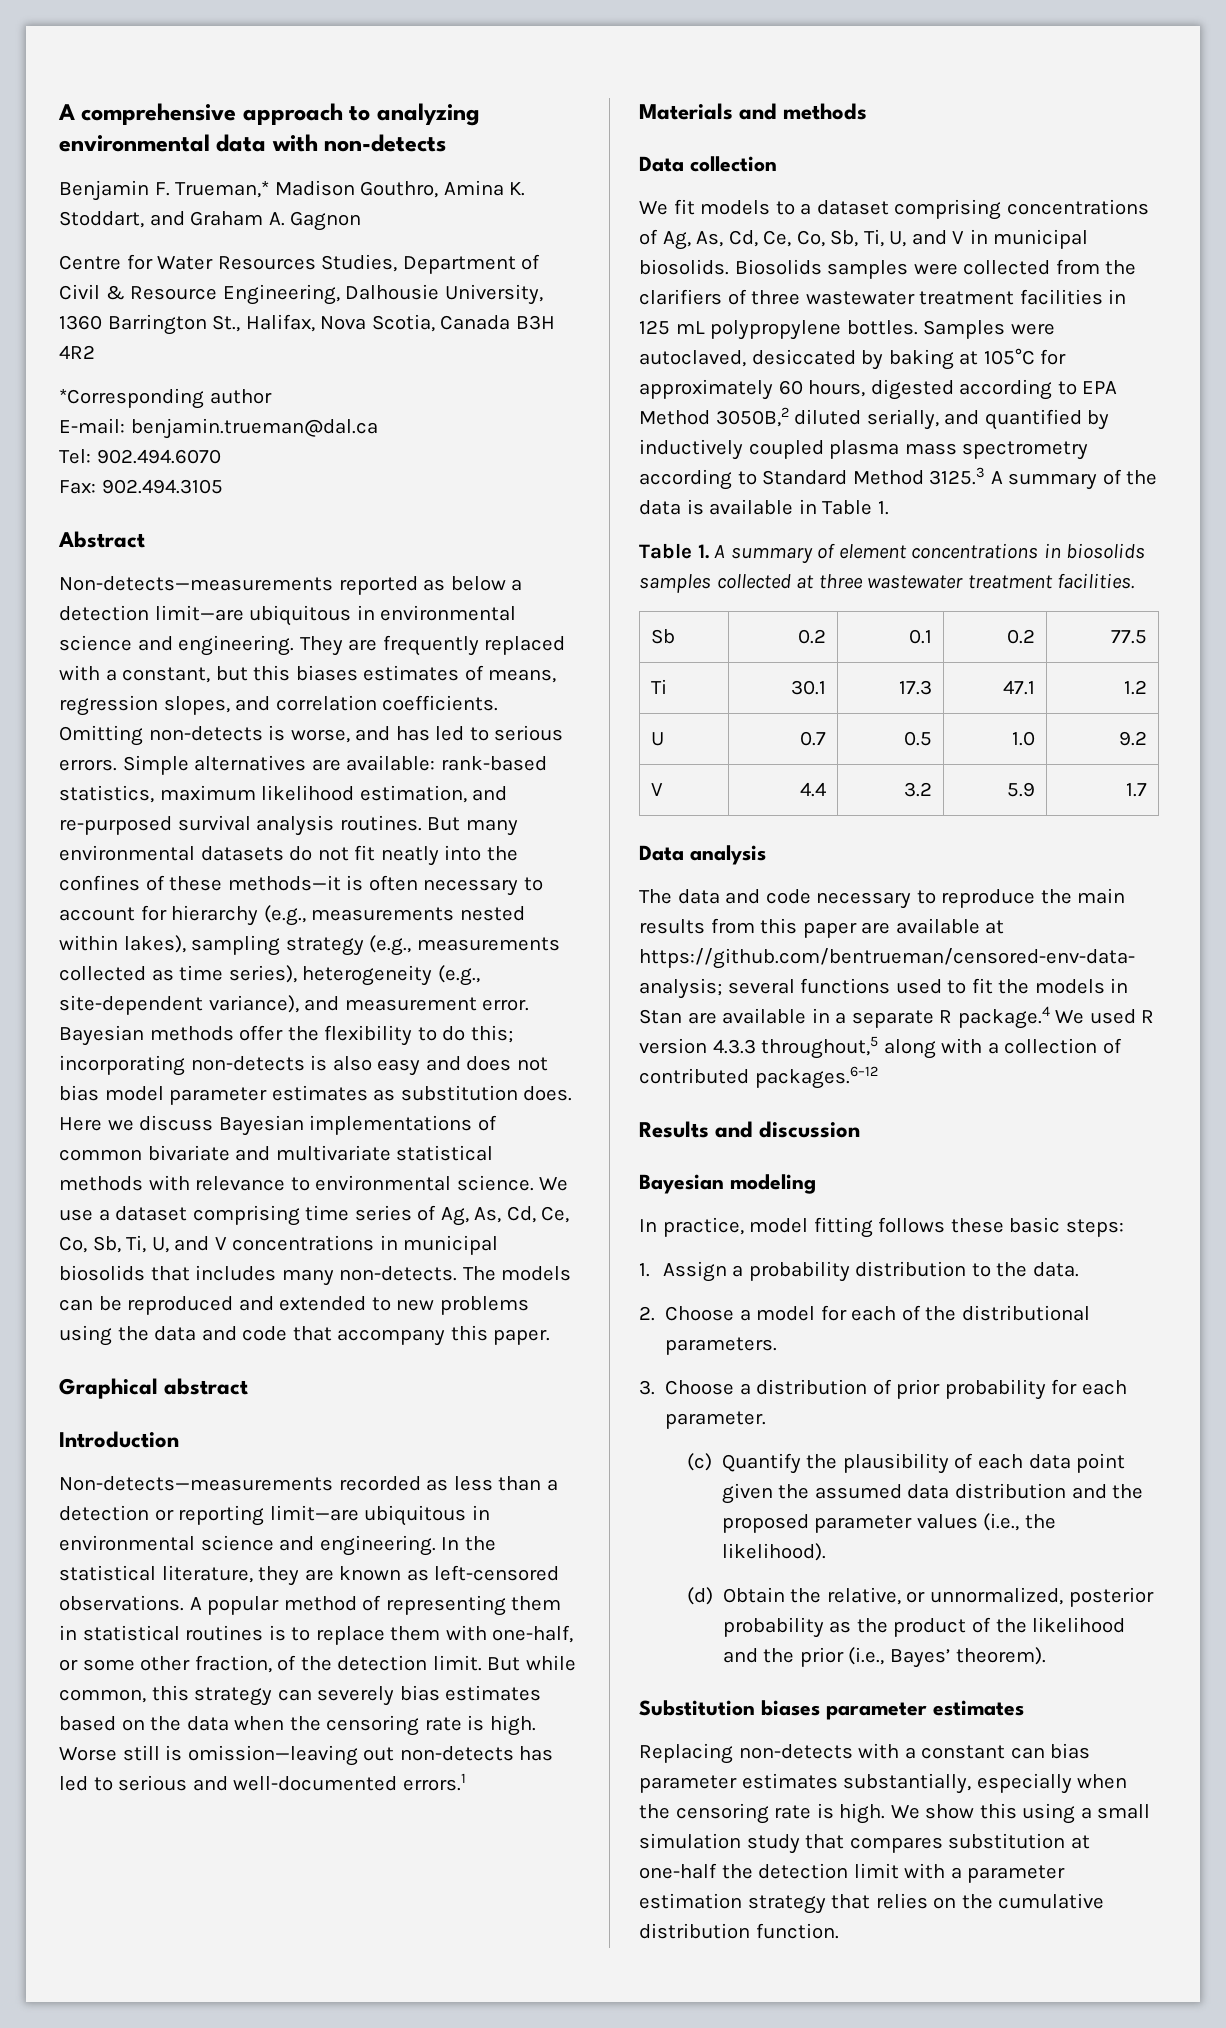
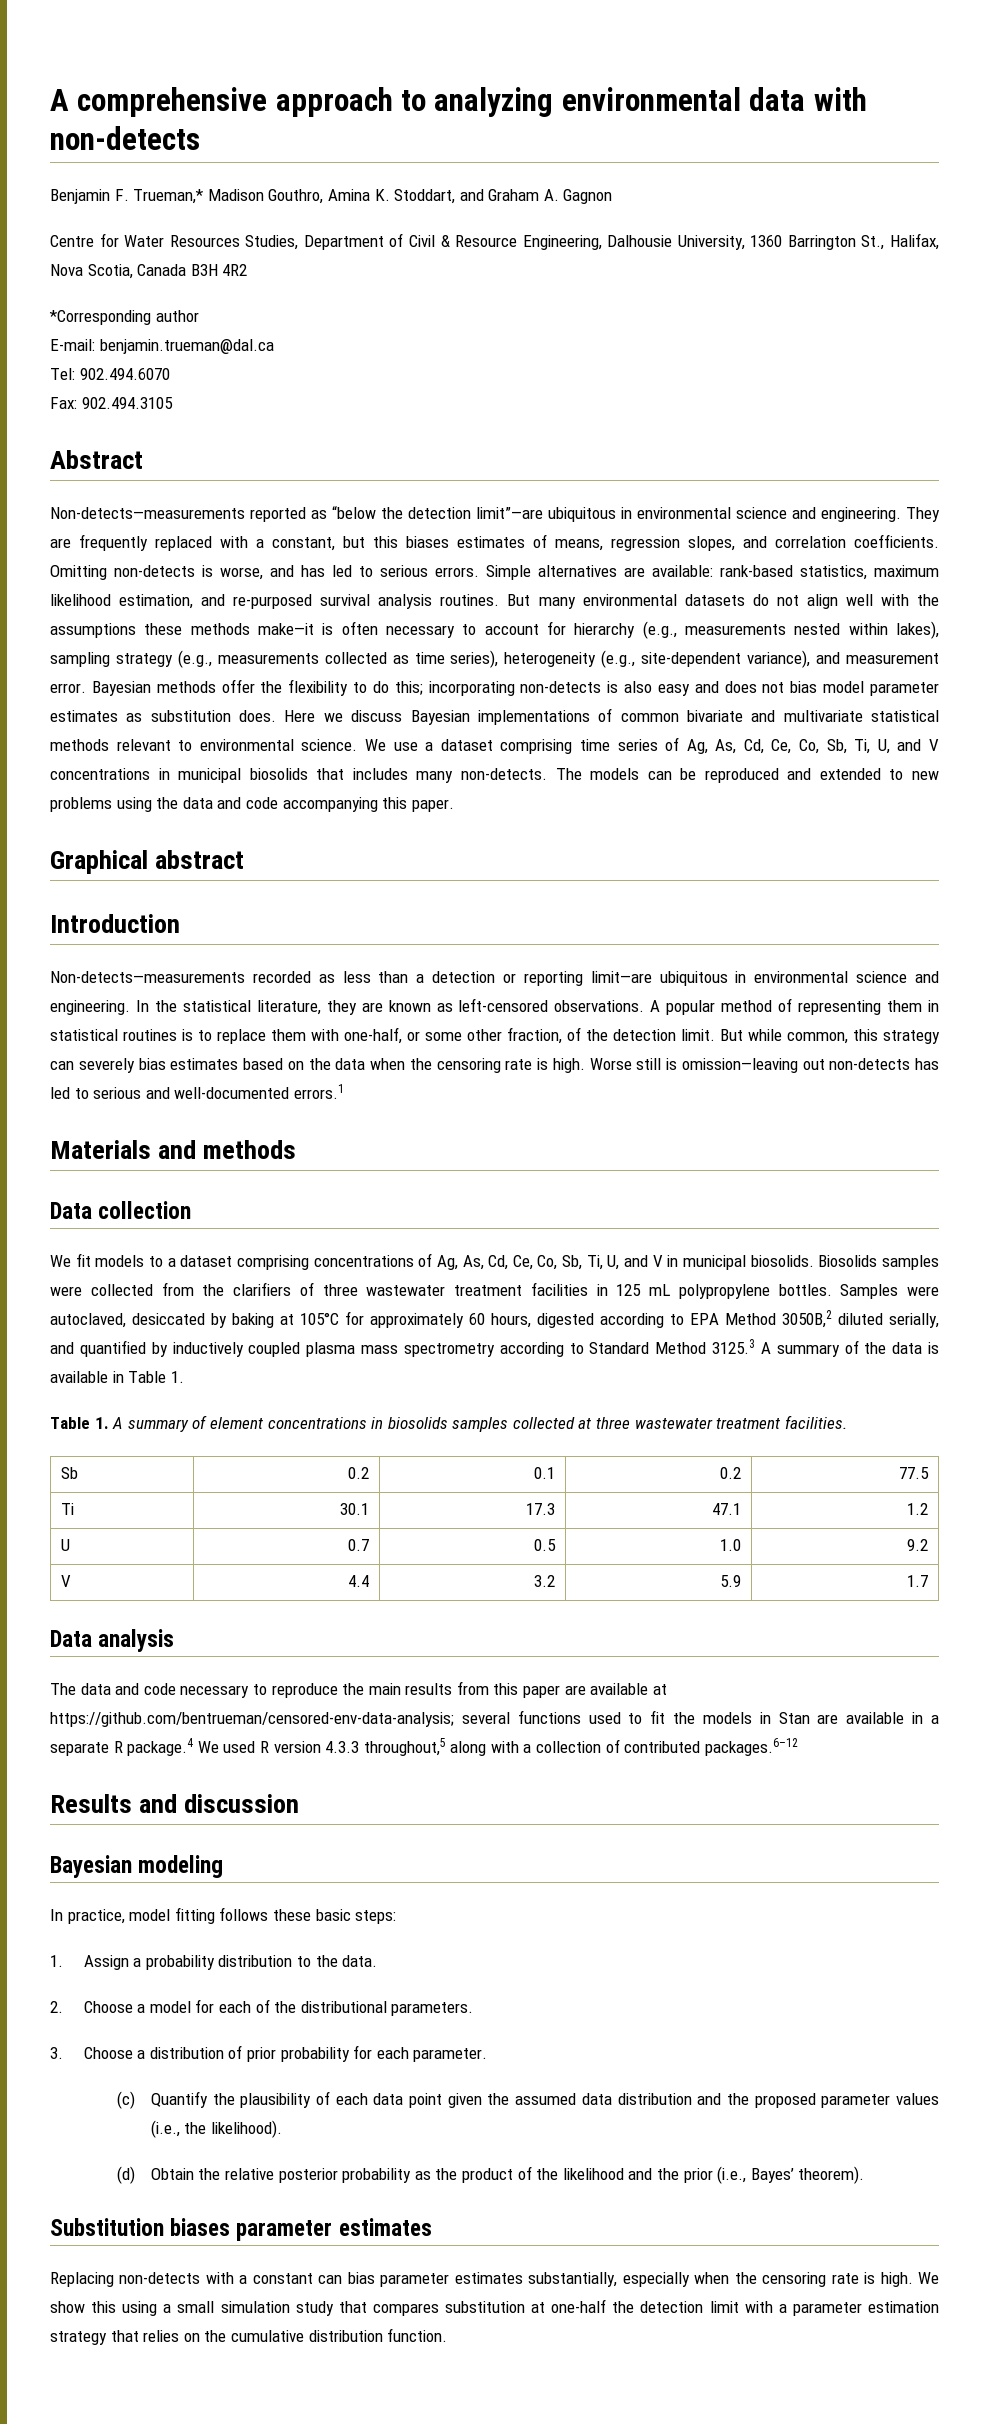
- Non-detects—measurements reported as below a detection limit—are ubiquitous in environmental science and engineering.
+ Non-detects—measurements reported as “below the detection limit”—are ubiquitous in environmental science and engineering.
- But many environmental datasets do not fit neatly into the confines of these methods—it is often necessary to account for hierarchy (e.g., measurements nested within lakes), sampling strategy (e.g., measurements collected as time series), heterogeneity (e.g., site-dependent variance), and measurement error.
+ But many environmental datasets do not align well with the assumptions these methods make—it is often necessary to account for hierarchy (e.g., measurements nested within lakes), sampling strategy (e.g., measurements collected as time series), heterogeneity (e.g., site-dependent variance), and measurement error.
- Here we discuss Bayesian implementations of common bivariate and multivariate statistical methods with relevance to environmental science.
+ Here we discuss Bayesian implementations of common bivariate and multivariate statistical methods relevant to environmental science.
- The models can be reproduced and extended to new problems using the data and code that accompany this paper.
+ The models can be reproduced and extended to new problems using the data and code accompanying this paper.
- (d) Obtain the relative, or unnormalized, posterior probability as the product of the likelihood and the prior (i.e., Bayes’ theorem).
+ (d) Obtain the relative posterior probability as the product of the likelihood and the prior (i.e., Bayes’ theorem).

